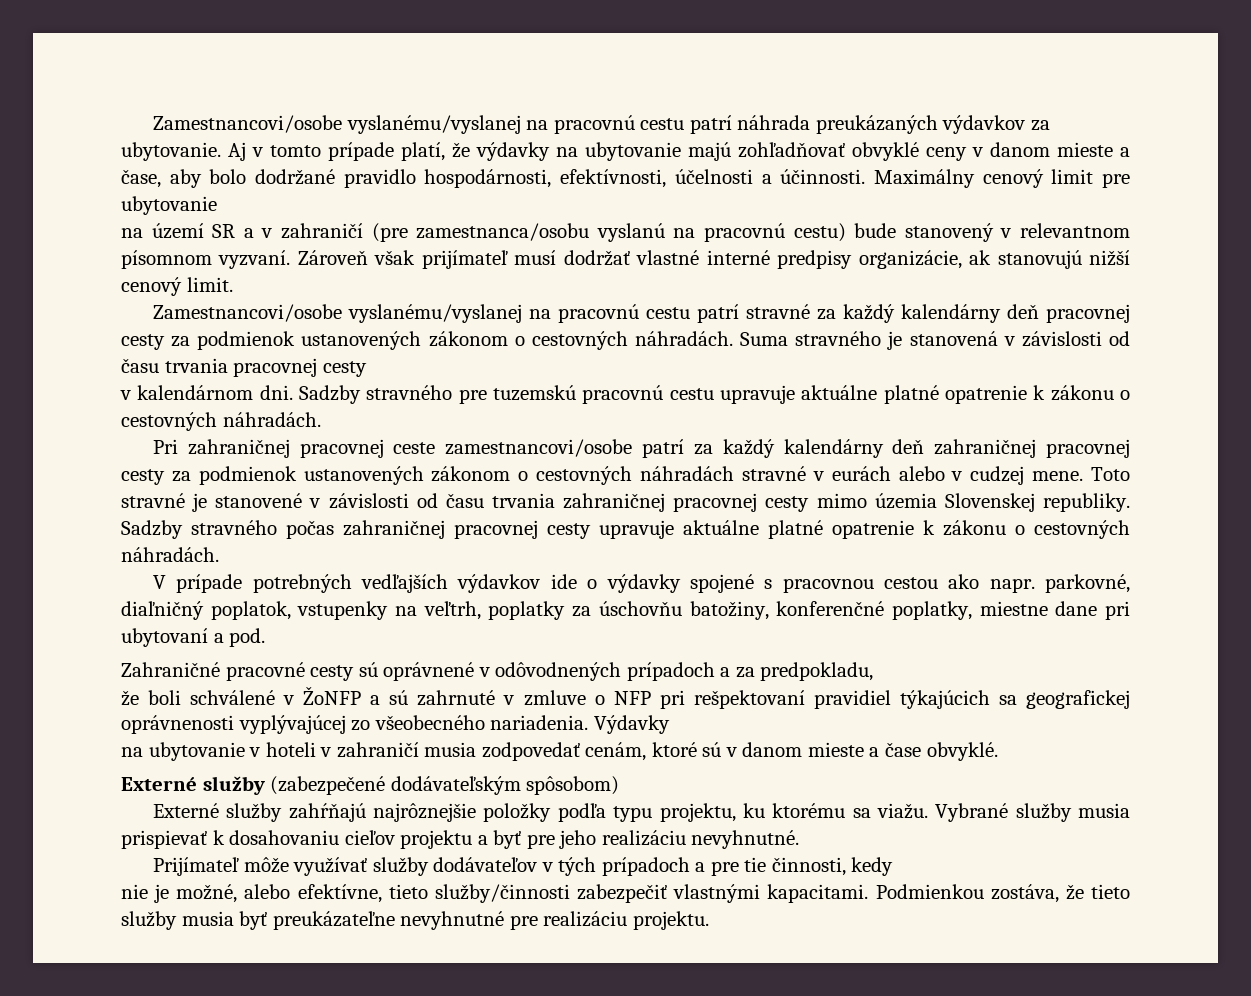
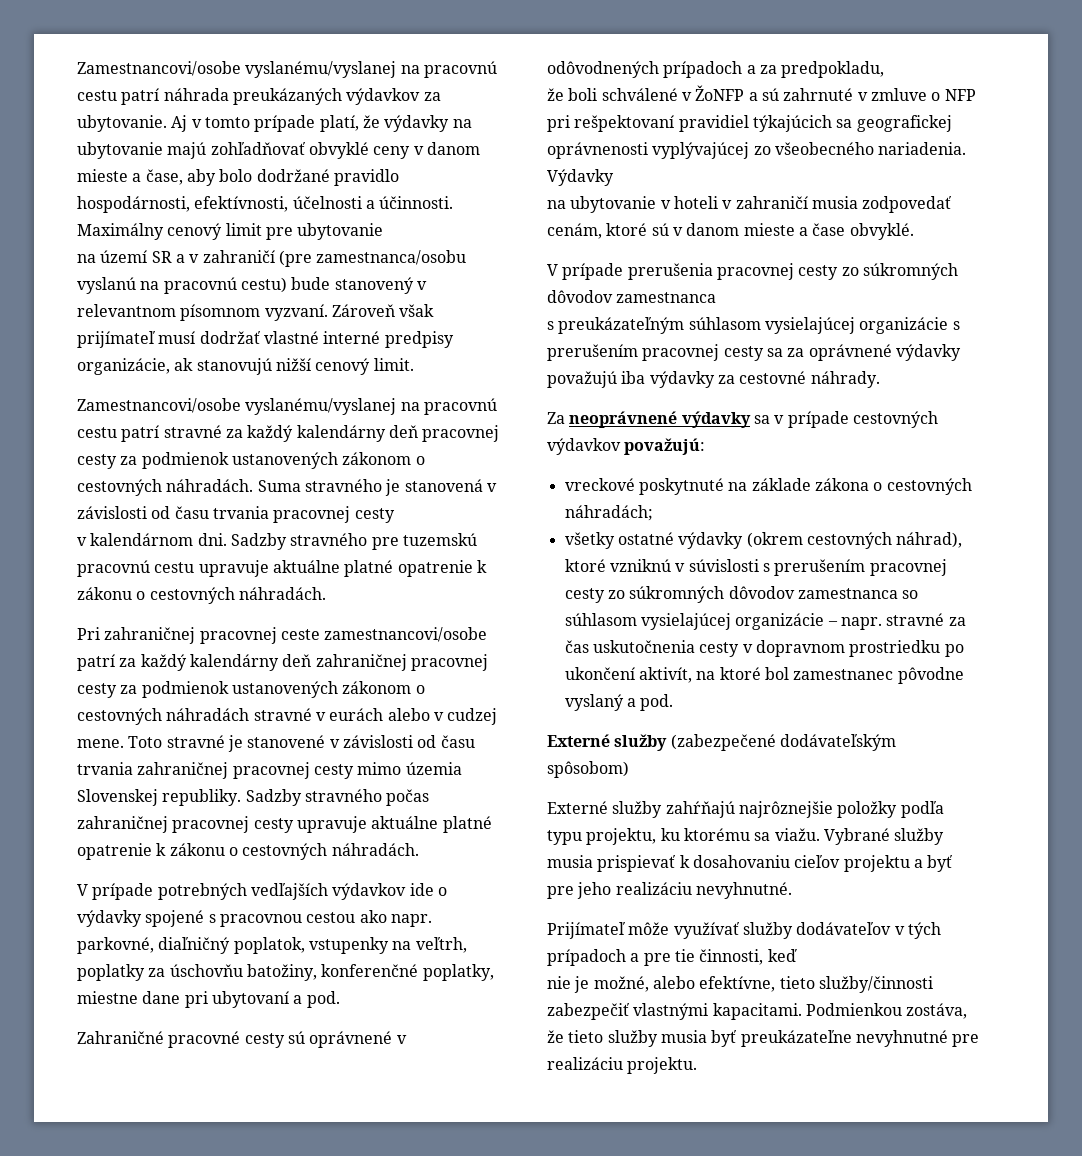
+ V prípade prerušenia pracovnej cesty zo súkromných dôvodov zamestnanca
+ s preukázateľným súhlasom vysielajúcej organizácie s prerušením pracovnej cesty sa za oprávnené výdavky považujú iba výdavky za cestovné náhrady.
+ Za neoprávnené výdavky sa v prípade cestovných výdavkov považujú:
+ vreckové poskytnuté na základe zákona o cestovných náhradách;
+ všetky ostatné výdavky (okrem cestovných náhrad), ktoré vzniknú v súvislosti s prerušením pracovnej cesty zo súkromných dôvodov zamestnanca so súhlasom vysielajúcej organizácie – napr. stravné za čas uskutočnenia cesty v dopravnom prostriedku po ukončení aktivít, na ktoré bol zamestnanec pôvodne vyslaný a pod.
- Prijímateľ môže využívať služby dodávateľov v tých prípadoch a pre tie činnosti, kedy
+ Prijímateľ môže využívať služby dodávateľov v tých prípadoch a pre tie činnosti, keď

